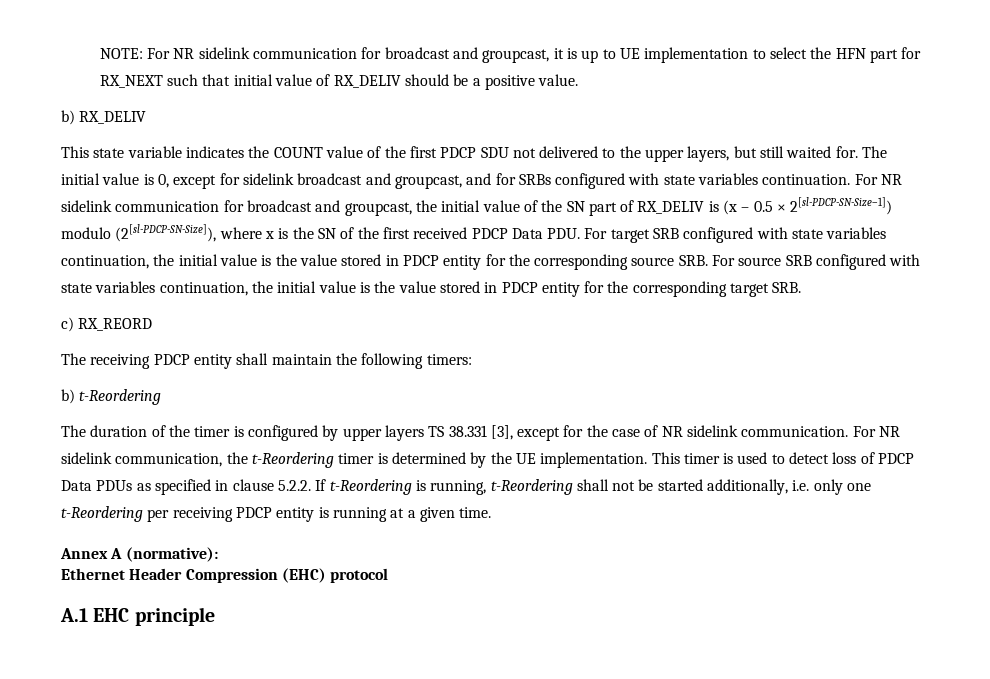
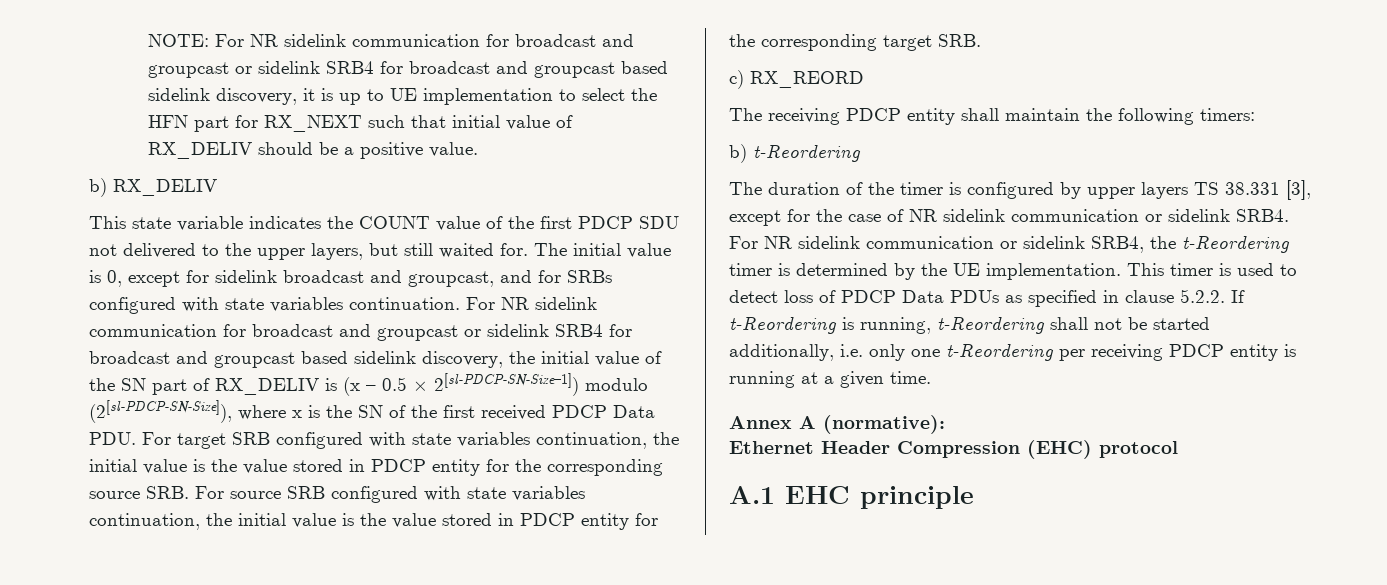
- NOTE: For NR sidelink communication for broadcast and groupcast, it is up to UE implementation to select the HFN part for RX_NEXT such that initial value of RX_DELIV should be a positive value.
+ NOTE: For NR sidelink communication for broadcast and groupcast or sidelink SRB4 for broadcast and groupcast based sidelink discovery, it is up to UE implementation to select the HFN part for RX_NEXT such that initial value of RX_DELIV should be a positive value.
- For NR sidelink communication for broadcast and groupcast, the initial value of the SN part of RX_DELIV is (x – 0.5 × 2[sl-PDCP-SN-Size–1]) modulo (2[sl-PDCP-SN-Size]), where x is the SN of the first received PDCP Data PDU. For target SRB configured with state variables continuation, the initial value is the value stored in PDCP entity for the corresponding source SRB. For source SRB configured with state variables continuation, the initial value is the value stored in PDCP entity for the corresponding target SRB.
+ For NR sidelink communication for broadcast and groupcast or sidelink SRB4 for broadcast and groupcast based sidelink discovery, the initial value of the SN part of RX_DELIV is (x – 0.5 × 2[sl-PDCP-SN-Size–1]) modulo (2[sl-PDCP-SN-Size]), where x is the SN of the first received PDCP Data PDU. For target SRB configured with state variables continuation, the initial value is the value stored in PDCP entity for the corresponding source SRB. For source SRB configured with state variables continuation, the initial value is the value stored in PDCP entity for the corresponding target SRB.
- The duration of the timer is configured by upper layers TS 38.331 [3], except for the case of NR sidelink communication. For NR sidelink communication, the t-Reordering timer is determined by the UE implementation.
+ The duration of the timer is configured by upper layers TS 38.331 [3], except for the case of NR sidelink communication or sidelink SRB4. For NR sidelink communication or sidelink SRB4, the t-Reordering timer is determined by the UE implementation.

